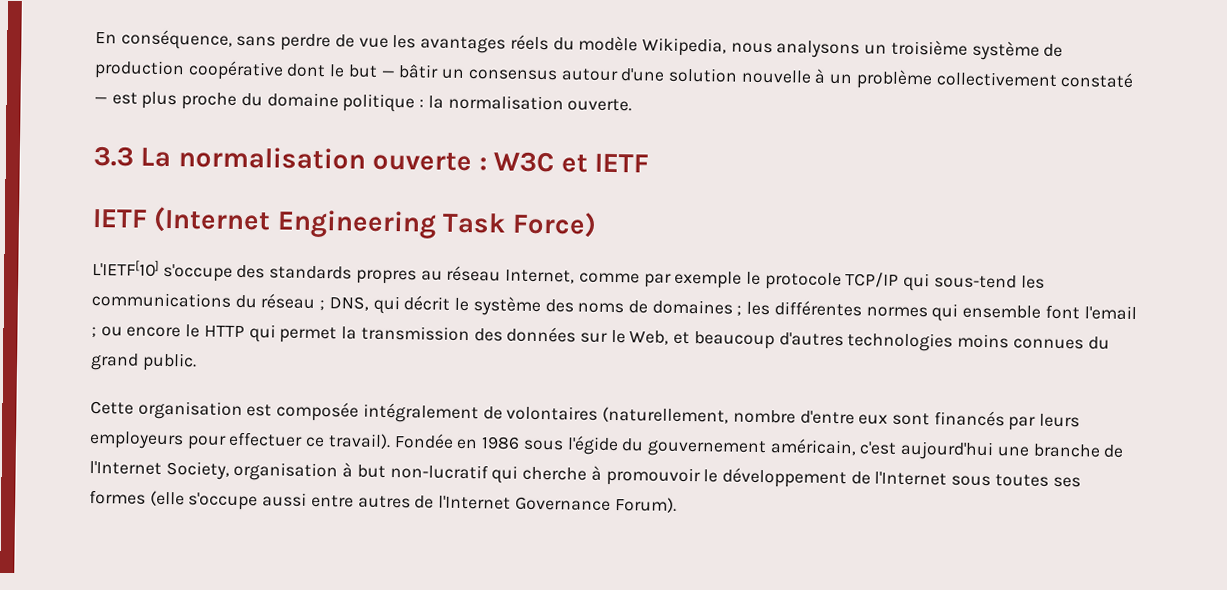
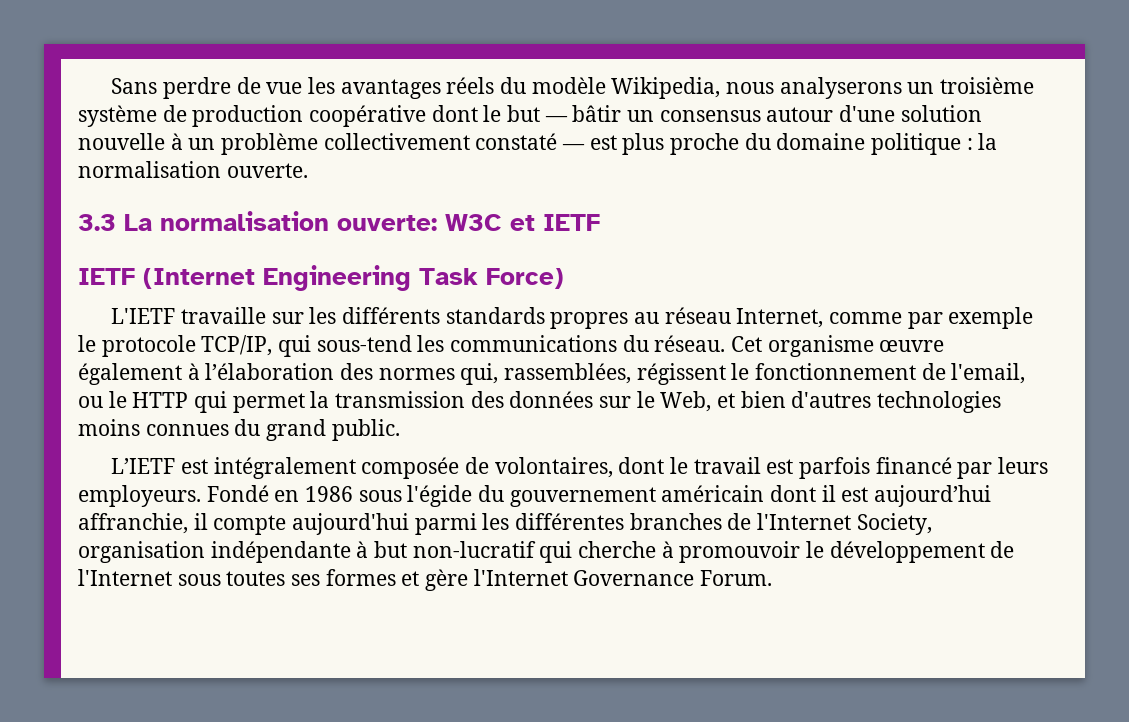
- En conséquence, sans perdre de vue les avantages réels du modèle Wikipedia, nous analysons un troisième système de production coopérative dont le but — bâtir un consensus autour d'une solution nouvelle à un problème collectivement constaté — est plus proche du domaine politique : la normalisation ouverte.
+ Sans perdre de vue les avantages réels du modèle Wikipedia, nous analyserons un troisième système de production coopérative dont le but — bâtir un consensus autour d'une solution nouvelle à un problème collectivement constaté — est plus proche du domaine politique : la normalisation ouverte.
- 3.3 La normalisation ouverte : W3C et IETF
+ 3.3 La normalisation ouverte: W3C et IETF
- L'IETF[10] s'occupe des standards propres au réseau Internet, comme par exemple le protocole TCP/IP qui sous-tend les communications du réseau ; DNS, qui décrit le système des noms de domaines ; les différentes normes qui ensemble font l'email ; ou encore le HTTP qui permet la transmission des données sur le Web, et beaucoup d'autres technologies moins connues du grand public.
+ L'IETF travaille sur les différents standards propres au réseau Internet, comme par exemple le protocole TCP/IP, qui sous-tend les communications du réseau. Cet organisme œuvre également à l’élaboration des normes qui, rassemblées, régissent le fonctionnement de l'email, ou le HTTP qui permet la transmission des données sur le Web, et bien d'autres technologies moins connues du grand public.
- Cette organisation est composée intégralement de volontaires (naturellement, nombre d'entre eux sont financés par leurs employeurs pour effectuer ce travail). Fondée en 1986 sous l'égide du gouvernement américain, c'est aujourd'hui une branche de l'Internet Society, organisation à but non-lucratif qui cherche à promouvoir le développement de l'Internet sous toutes ses formes (elle s'occupe aussi entre autres de l'Internet Governance Forum).
+ L’IETF est intégralement composée de volontaires, dont le travail est parfois financé par leurs employeurs. Fondé en 1986 sous l'égide du gouvernement américain dont il est aujourd’hui affranchie, il compte aujourd'hui parmi les différentes branches de l'Internet Society, organisation indépendante à but non-lucratif qui cherche à promouvoir le développement de l'Internet sous toutes ses formes et gère l'Internet Governance Forum.

